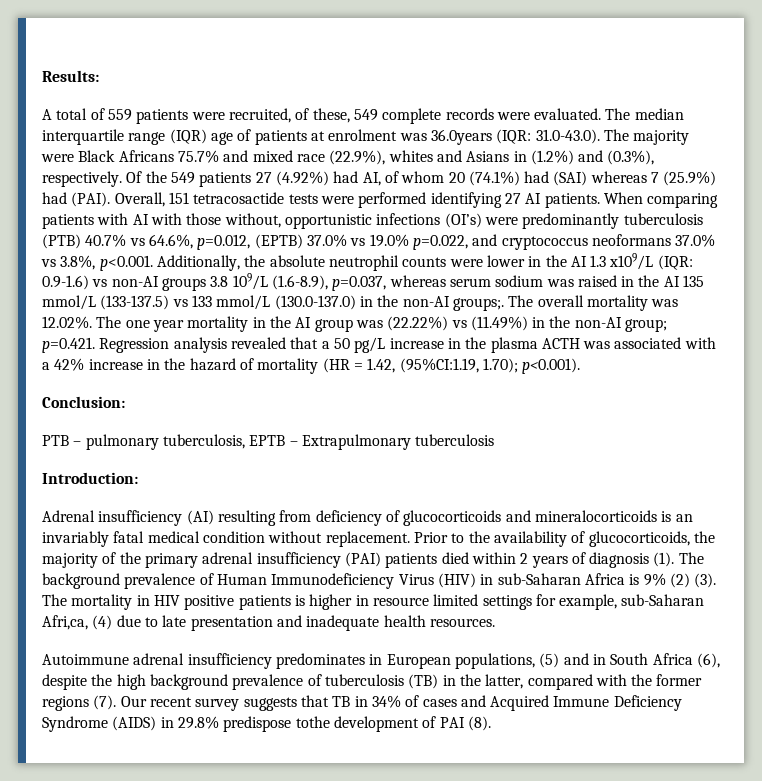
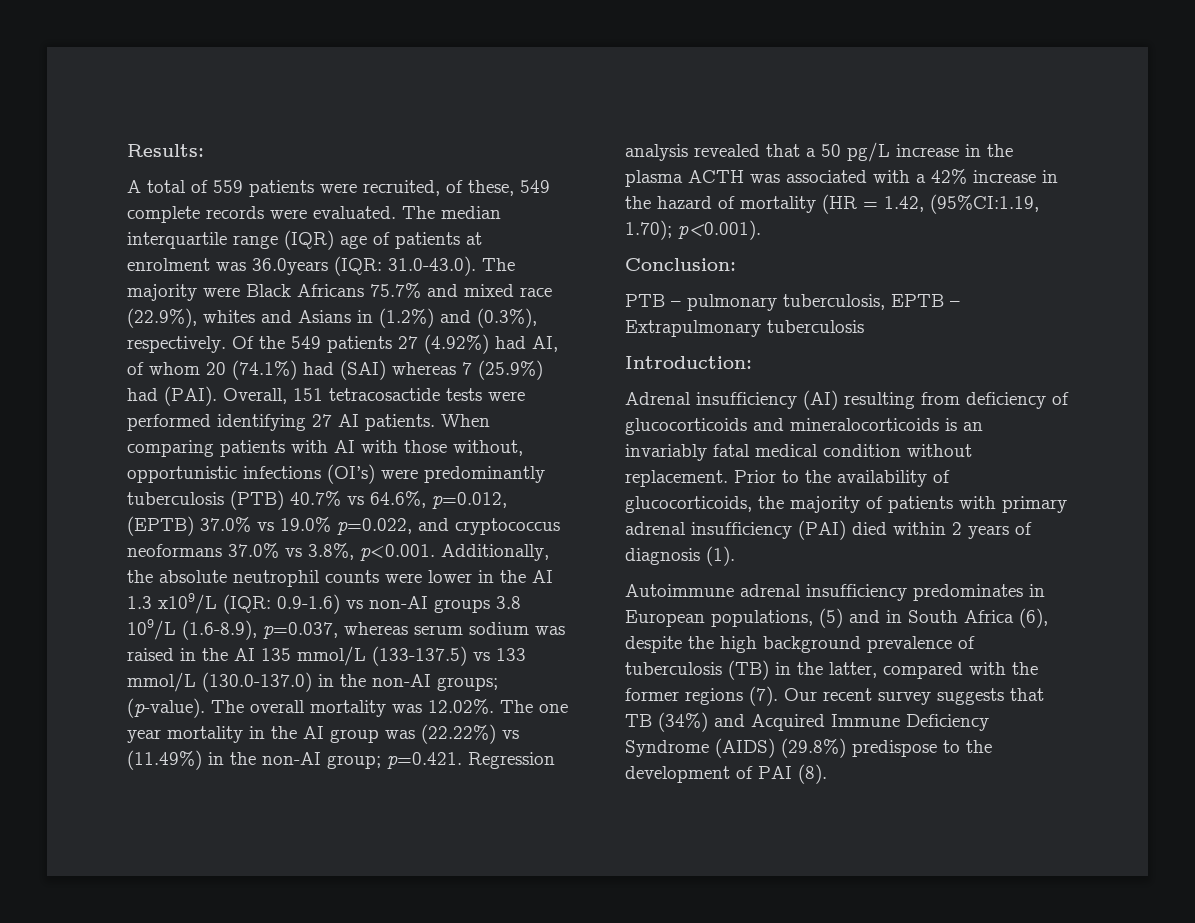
- 0.9-1.6) vs non-AI groups 3.8 109/L (1.6-8.9), p=0.037, whereas serum sodium was raised in the AI 135 mmol/L (133-137.5) vs 133 mmol/L (130.0-137.0) in the non-AI groups;.
+ 0.9-1.6) vs non-AI groups 3.8 109/L (1.6-8.9), p=0.037, whereas serum sodium was raised in the AI 135 mmol/L (133-137.5) vs 133 mmol/L (130.0-137.0) in the non-AI groups; (p-value).
- Prior to the availability of glucocorticoids, the majority of the primary adrenal insufficiency (PAI) patients died within 2 years of diagnosis (1). The background prevalence of Human Immunodeficiency Virus (HIV) in sub-Saharan Africa is 9% (2) (3). The mortality in HIV positive patients is higher in resource limited settings for example, sub-Saharan Afri,ca, (4) due to late presentation and inadequate health resources.
+ Prior to the availability of glucocorticoids, the majority of patients with primary adrenal insufficiency (PAI) died within 2 years of diagnosis (1).
- Our recent survey suggests that TB in 34% of cases and Acquired Immune Deficiency Syndrome (AIDS) in 29.8% predispose tothe development of PAI (8).
+ Our recent survey suggests that TB (34%) and Acquired Immune Deficiency Syndrome (AIDS) (29.8%) predispose to the development of PAI (8).

